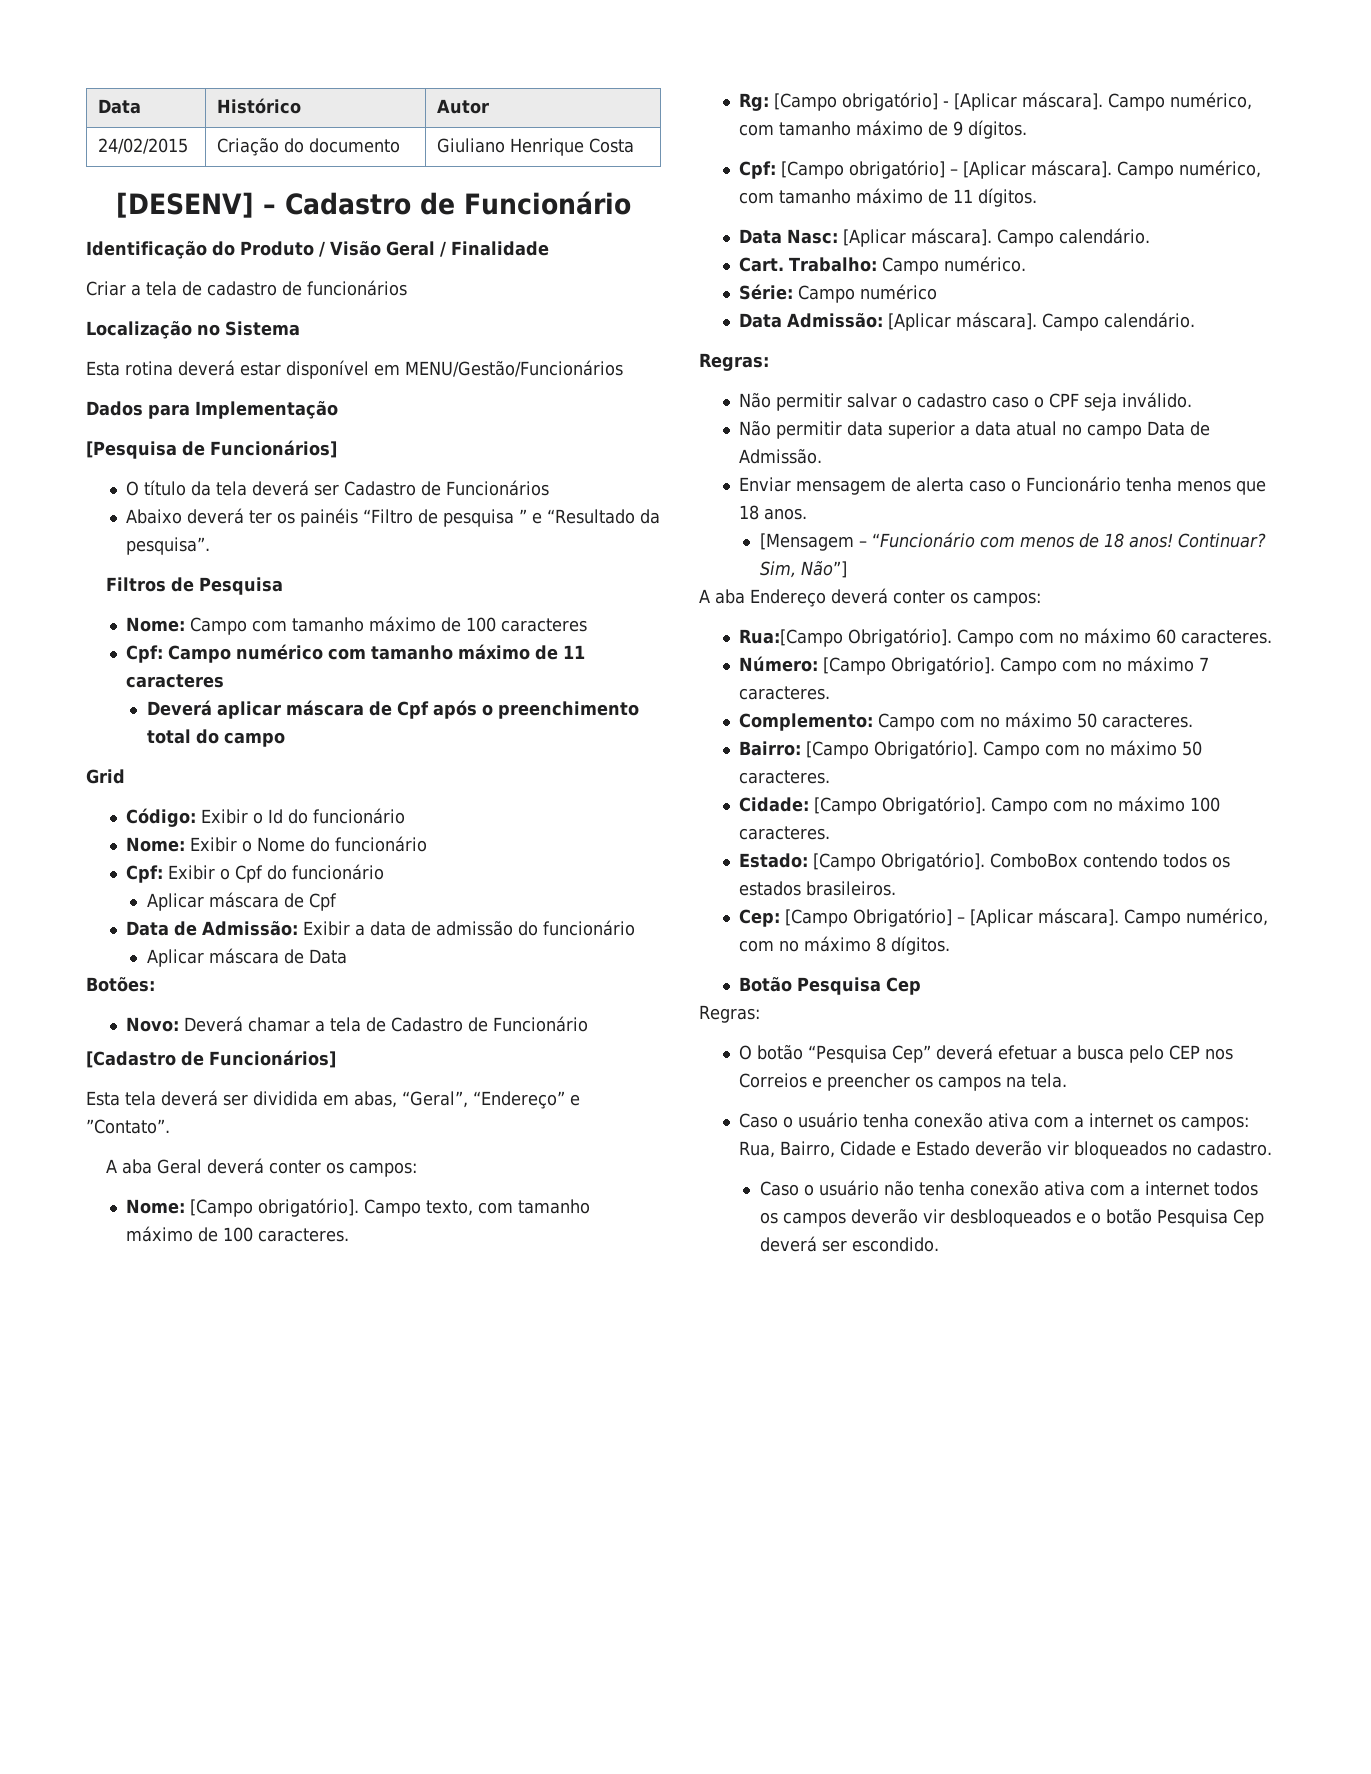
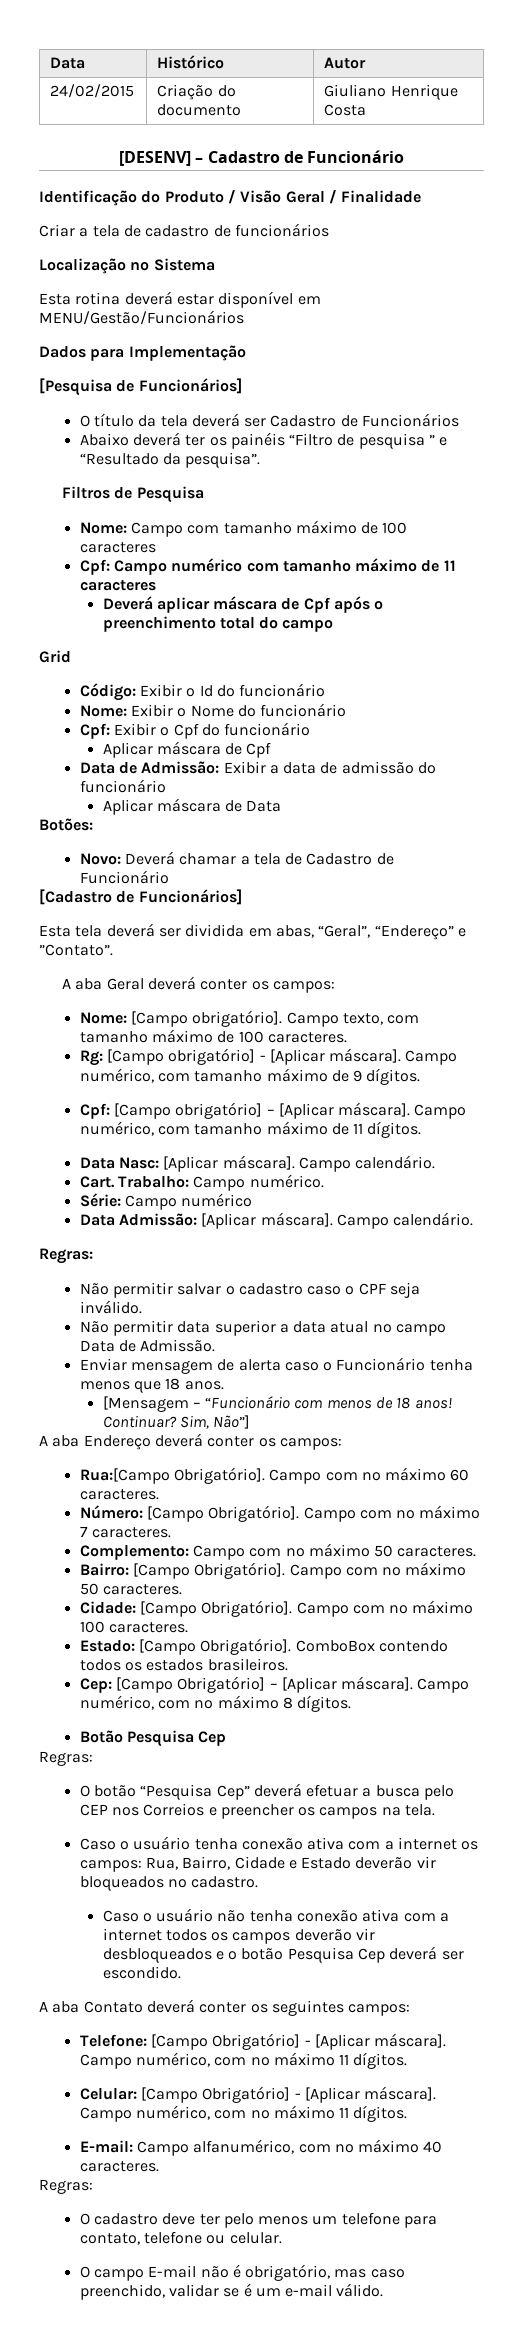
+ A aba Contato deverá conter os seguintes campos:
+ Telefone: [Campo Obrigatório] - [Aplicar máscara]. Campo numérico, com no máximo 11 dígitos.
+ Celular: [Campo Obrigatório] - [Aplicar máscara]. Campo numérico, com no máximo 11 dígitos.
+ E-mail: Campo alfanumérico, com no máximo 40 caracteres.
+ Regras:
+ O cadastro deve ter pelo menos um telefone para contato, telefone ou celular.
+ O campo E-mail não é obrigatório, mas caso preenchido, validar se é um e-mail válido.

